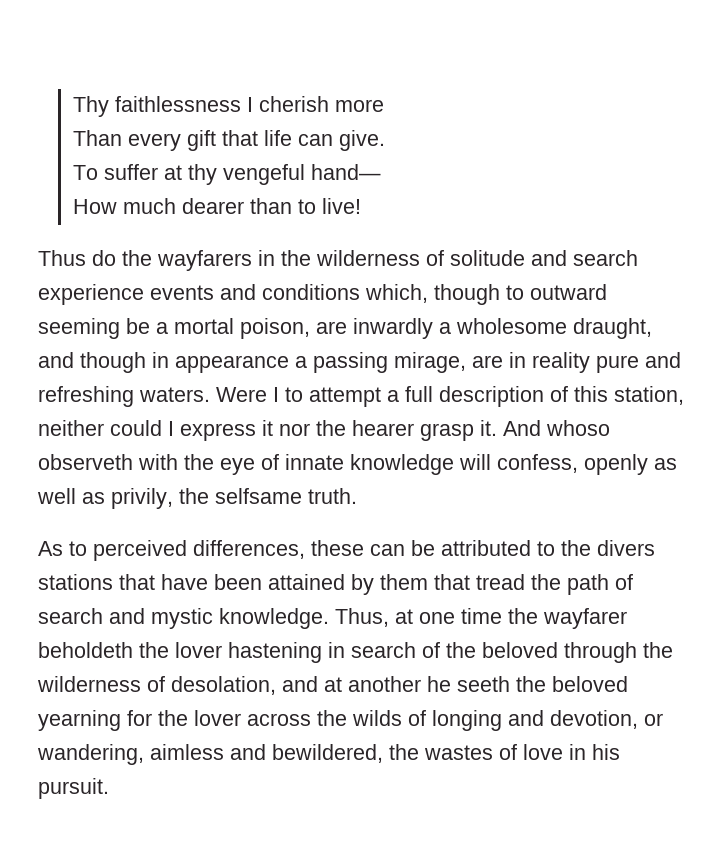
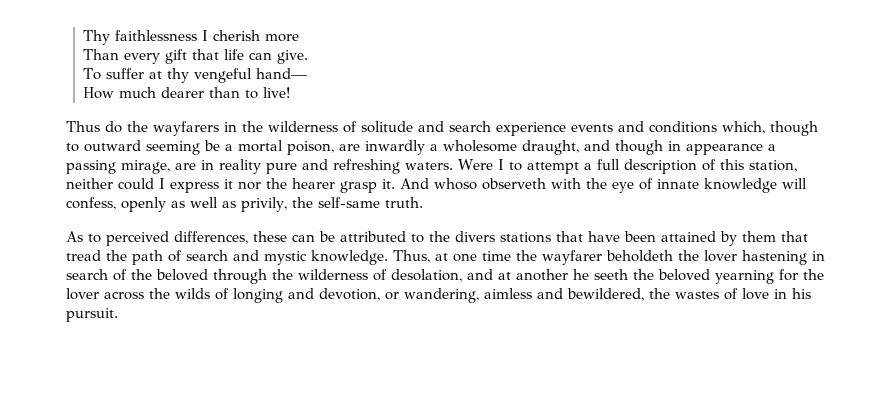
- And whoso observeth with the eye of innate knowledge will confess, openly as well as privily, the selfsame truth.
+ And whoso observeth with the eye of innate knowledge will confess, openly as well as privily, the self-same truth.

